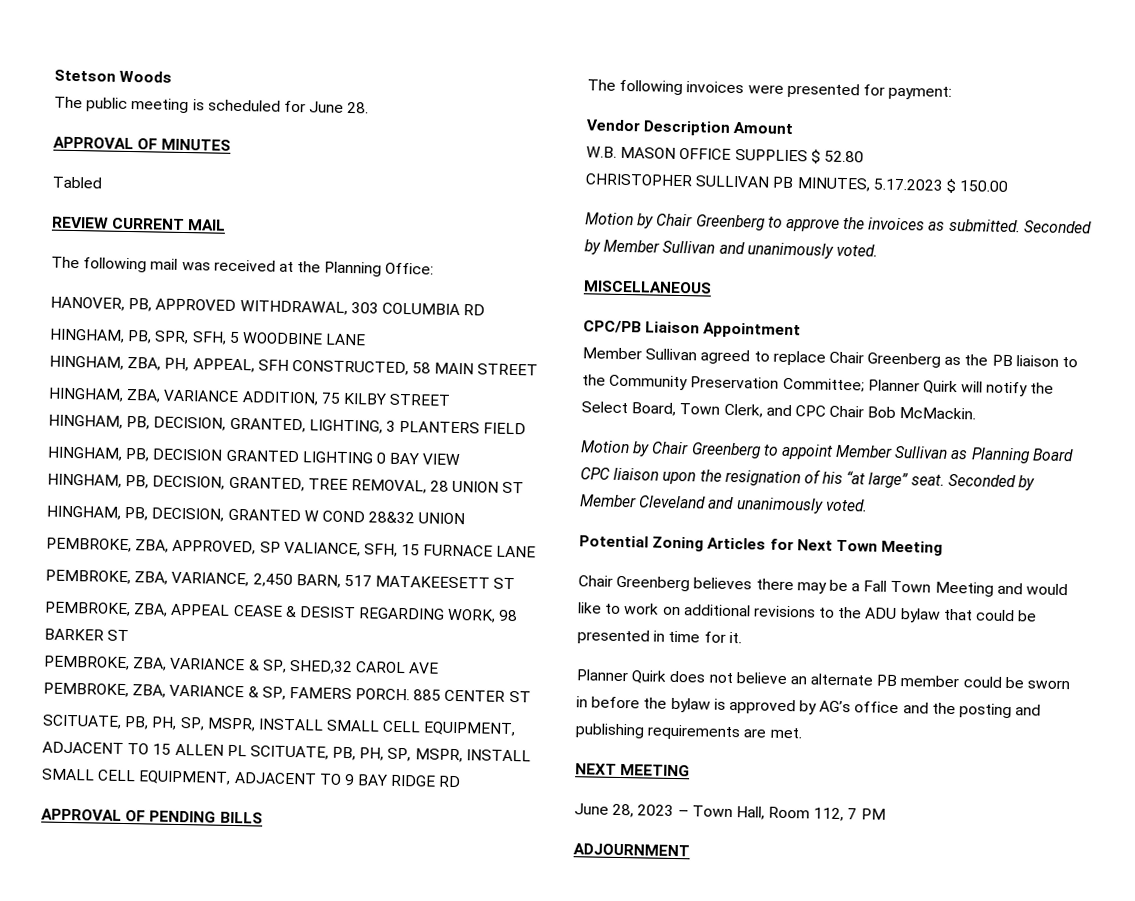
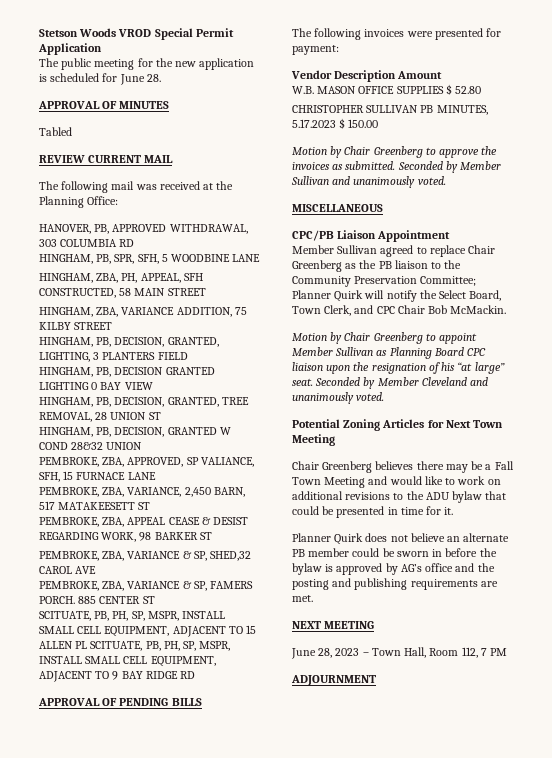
- Stetson Woods
+ Stetson Woods VROD Special Permit Application
- The public meeting is scheduled for June 28.
+ The public meeting for the new application is scheduled for June 28.

